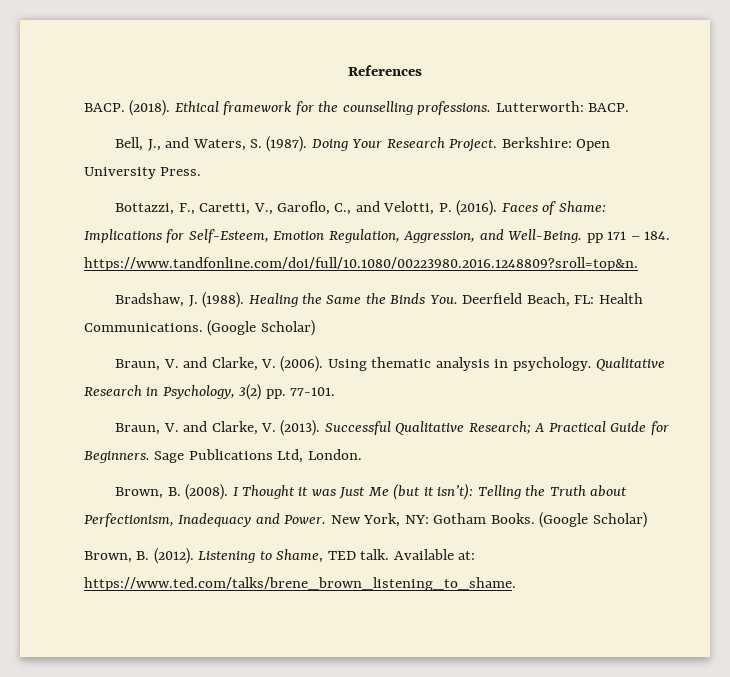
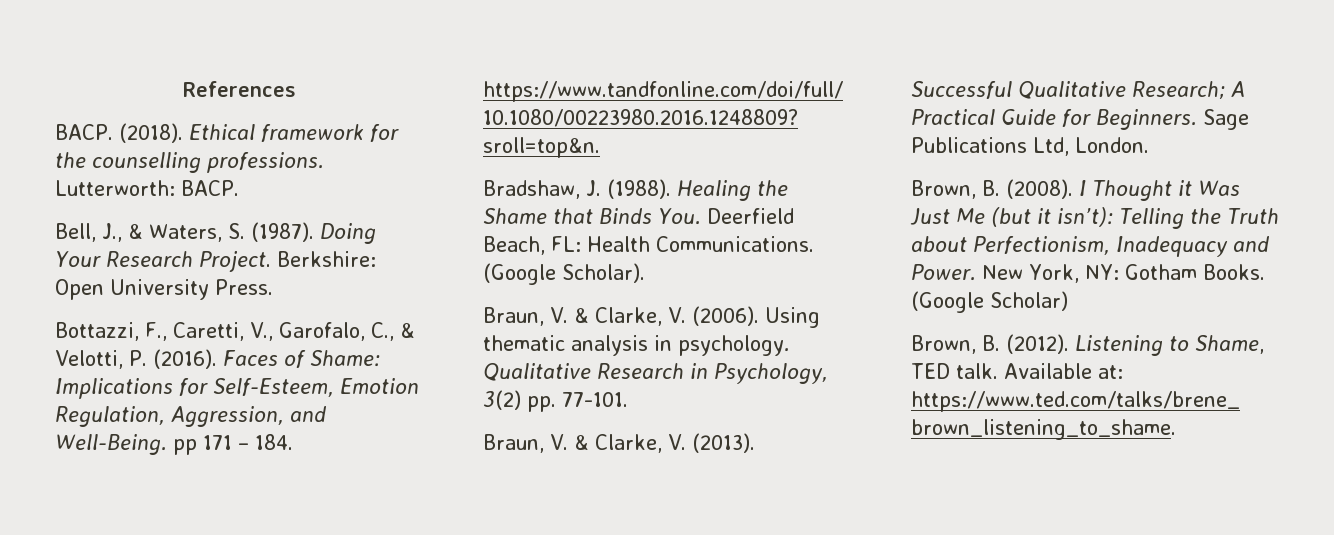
- Bell, J., and Waters, S. (1987).
+ Bell, J., & Waters, S. (1987).
- Bottazzi, F., Caretti, V., Garoflo, C., and Velotti, P. (2016).
+ Bottazzi, F., Caretti, V., Garofalo, C., & Velotti, P. (2016).
- Healing the Same the Binds You. Deerfield Beach, FL: Health Communications. (Google Scholar)
- Braun, V. and Clarke, V. (2006).
+ Healing the Shame that Binds You. Deerfield Beach, FL: Health Communications. (Google Scholar).
+ Braun, V. & Clarke, V. (2006).
- Braun, V. and Clarke, V. (2013).
+ Braun, V. & Clarke, V. (2013).
- I Thought it was Just Me (but it isn’t): Telling the Truth about Perfectionism, Inadequacy and Power.
+ I Thought it Was Just Me (but it isn’t): Telling the Truth about Perfectionism, Inadequacy and Power.

